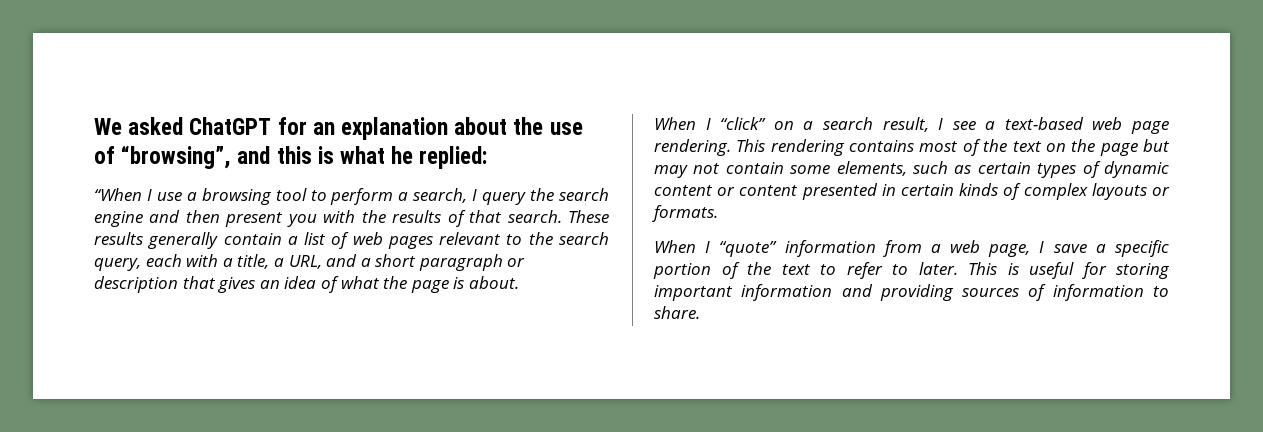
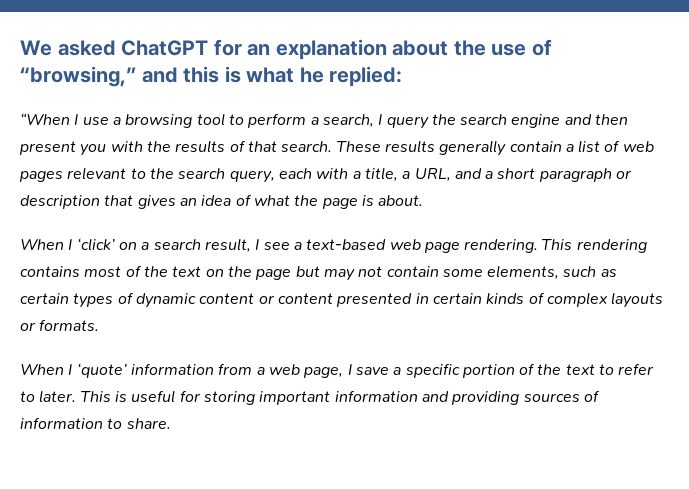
- We asked ChatGPT for an explanation about the use of “browsing”, and this is what he replied:
+ We asked ChatGPT for an explanation about the use of “browsing,” and this is what he replied:
- When I “click” on a search result, I see a text-based web page rendering.
+ When I ‘click’ on a search result, I see a text-based web page rendering.
- When I “quote” information from a web page, I save a specific portion of the text to refer to later.
+ When I ‘quote’ information from a web page, I save a specific portion of the text to refer to later.

